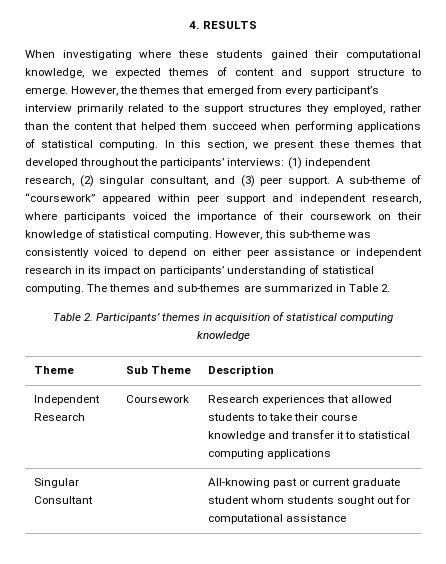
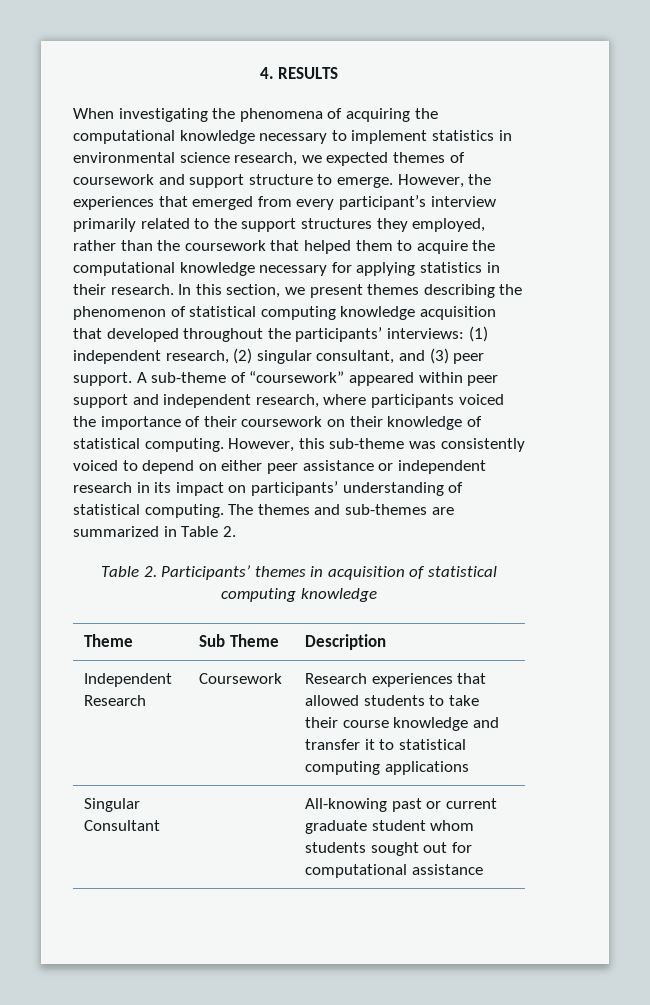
- When investigating where these students gained their computational knowledge, we expected themes of content and support structure to emerge.
+ When investigating the phenomena of acquiring the computational knowledge necessary to implement statistics in environmental science research, we expected themes of coursework and support structure to emerge.
- However, the themes that emerged from every participant’s interview primarily related to the support structures they employed, rather than the content that helped them succeed when performing applications of statistical computing.
+ However, the experiences that emerged from every participant’s interview primarily related to the support structures they employed, rather than the coursework that helped them to acquire the computational knowledge necessary for applying statistics in their research.
- In this section, we present these themes that developed throughout the participants’ interviews: (1) independent research, (2) singular consultant, and (3) peer support.
+ In this section, we present themes describing the phenomenon of statistical computing knowledge acquisition that developed throughout the participants’ interviews: (1) independent research, (2) singular consultant, and (3) peer support.

